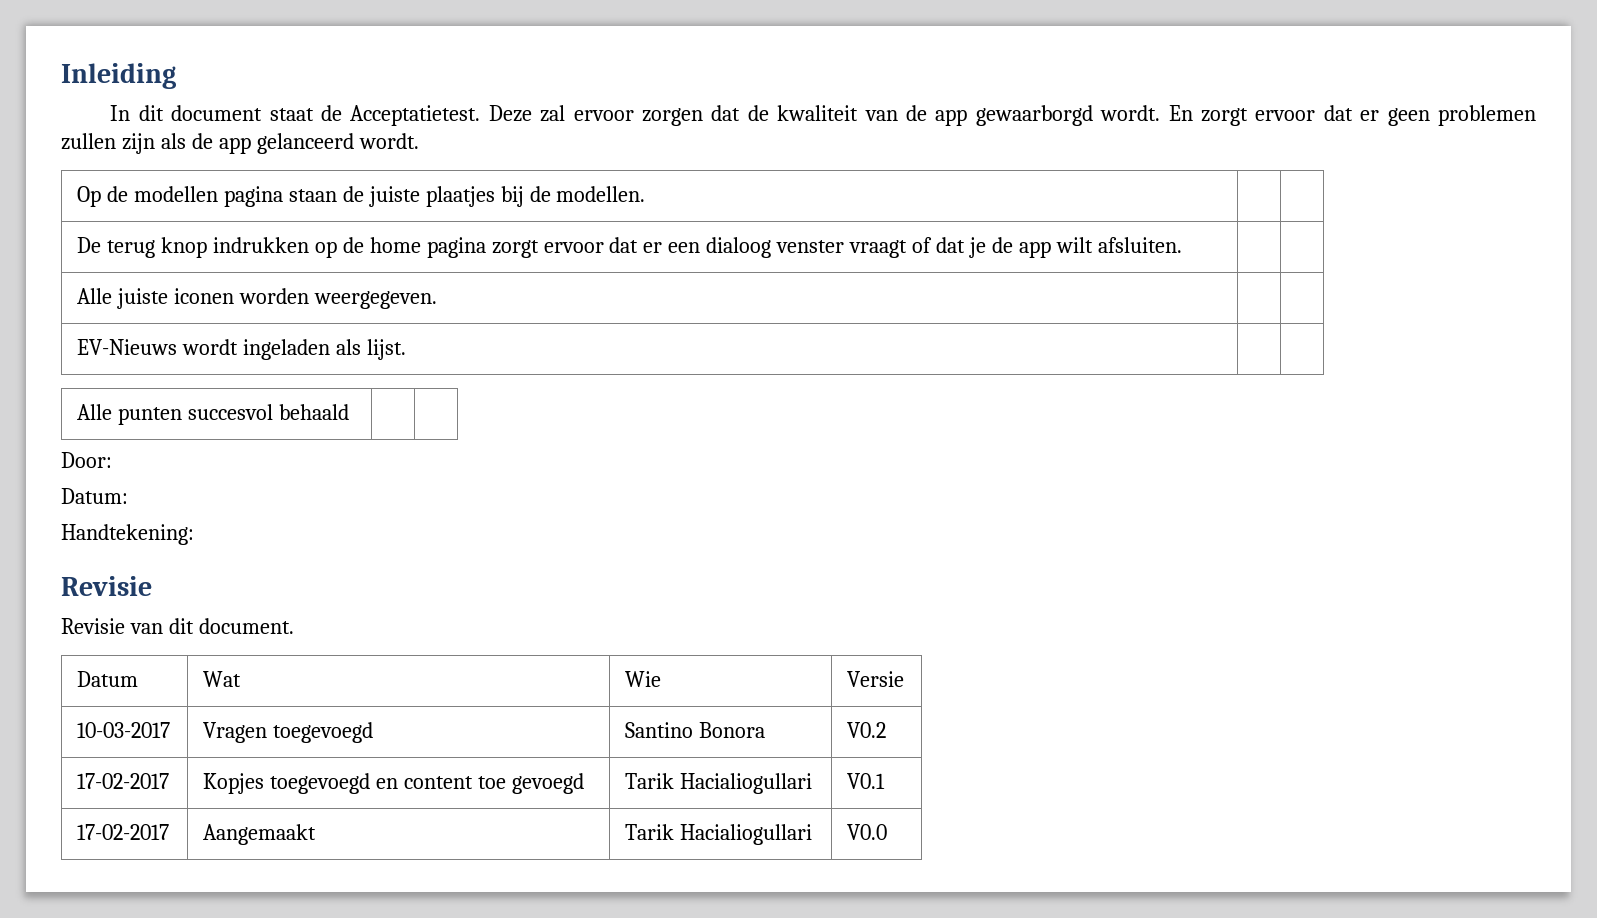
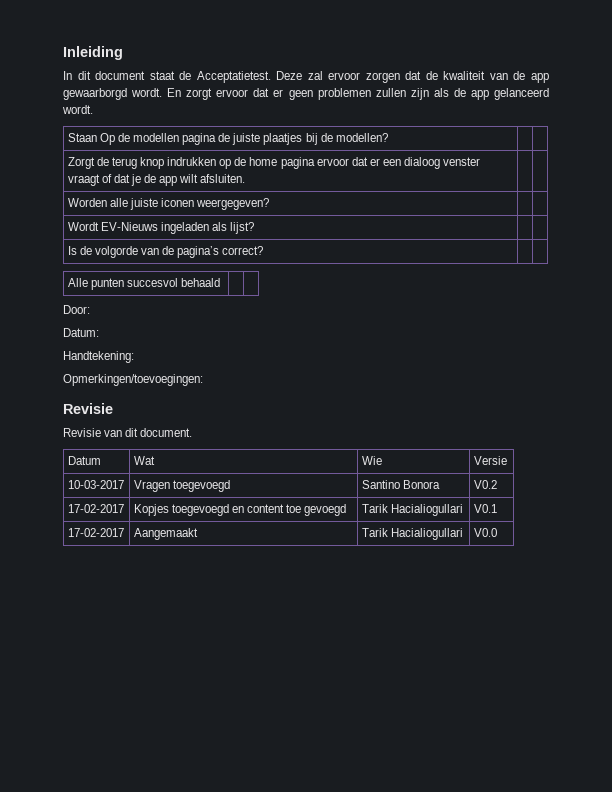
- Op de modellen pagina staan de juiste plaatjes bij de modellen. | |
- De terug knop indrukken op de home pagina zorgt ervoor dat er een dialoog venster vraagt of dat je de app wilt afsluiten. | |
+ Staan Op de modellen pagina de juiste plaatjes bij de modellen? | |
+ Zorgt de terug knop indrukken op de home pagina ervoor dat er een dialoog venster vraagt of dat je de app wilt afsluiten. | |
- Alle juiste iconen worden weergegeven. | |
- EV-Nieuws wordt ingeladen als lijst. | |
+ Worden alle juiste iconen weergegeven? | |
+ Wordt EV-Nieuws ingeladen als lijst? | |
+ Is de volgorde van de pagina’s correct? | |
+ Opmerkingen/toevoegingen:

